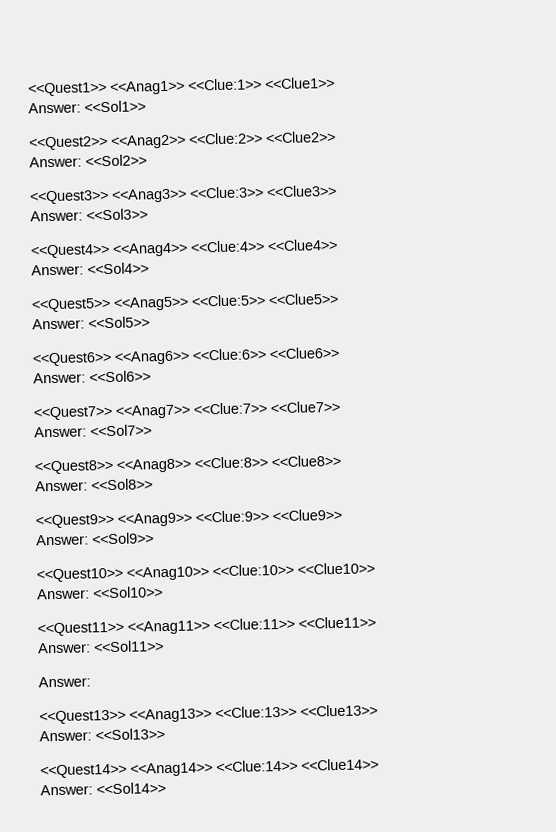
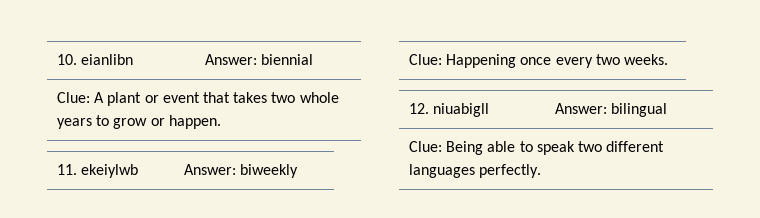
- <<Quest1>> <<Anag1>> <<Clue:1>> <<Clue1>>
- Answer: <<Sol1>>
- <<Quest2>> <<Anag2>> <<Clue:2>> <<Clue2>>
- Answer: <<Sol2>>
- <<Quest3>> <<Anag3>> <<Clue:3>> <<Clue3>>
- Answer: <<Sol3>>
- <<Quest4>> <<Anag4>> <<Clue:4>> <<Clue4>>
- Answer: <<Sol4>>
- <<Quest5>> <<Anag5>> <<Clue:5>> <<Clue5>>
- Answer: <<Sol5>>
- <<Quest6>> <<Anag6>> <<Clue:6>> <<Clue6>>
- Answer: <<Sol6>>
- <<Quest7>> <<Anag7>> <<Clue:7>> <<Clue7>>
- Answer: <<Sol7>>
- <<Quest8>> <<Anag8>> <<Clue:8>> <<Clue8>>
- Answer: <<Sol8>>
- <<Quest9>> <<Anag9>> <<Clue:9>> <<Clue9>>
- Answer: <<Sol9>>
- <<Quest10>> <<Anag10>> <<Clue:10>> <<Clue10>>
- Answer: <<Sol10>>
- <<Quest11>> <<Anag11>> <<Clue:11>> <<Clue11>>
- Answer: <<Sol11>>
- Answer:
- <<Quest13>> <<Anag13>> <<Clue:13>> <<Clue13>>
- Answer: <<Sol13>>
- <<Quest14>> <<Anag14>> <<Clue:14>> <<Clue14>>
- Answer: <<Sol14>>
+ 10. eianlibn | Answer: biennial
+ Clue: A plant or event that takes two whole years to grow or happen.
+ 11. ekeiylwb | Answer: biweekly
+ Clue: Happening once every two weeks.
+ 12. niuabigll | Answer: bilingual
+ Clue: Being able to speak two different languages perfectly.

